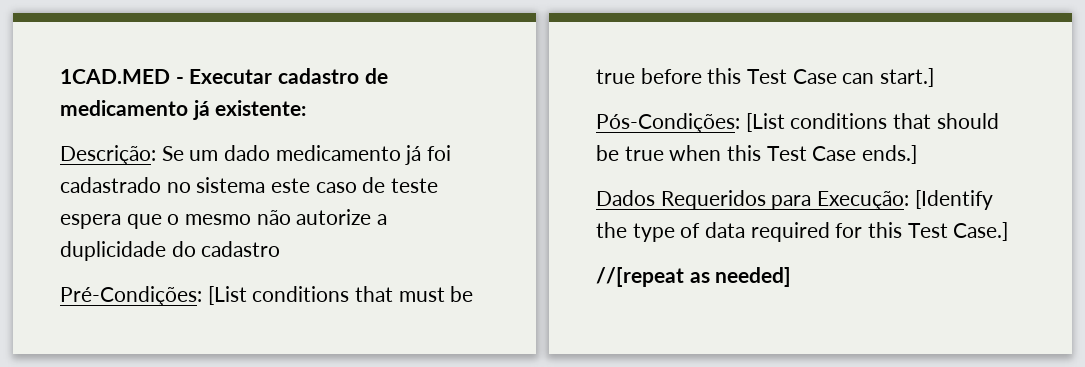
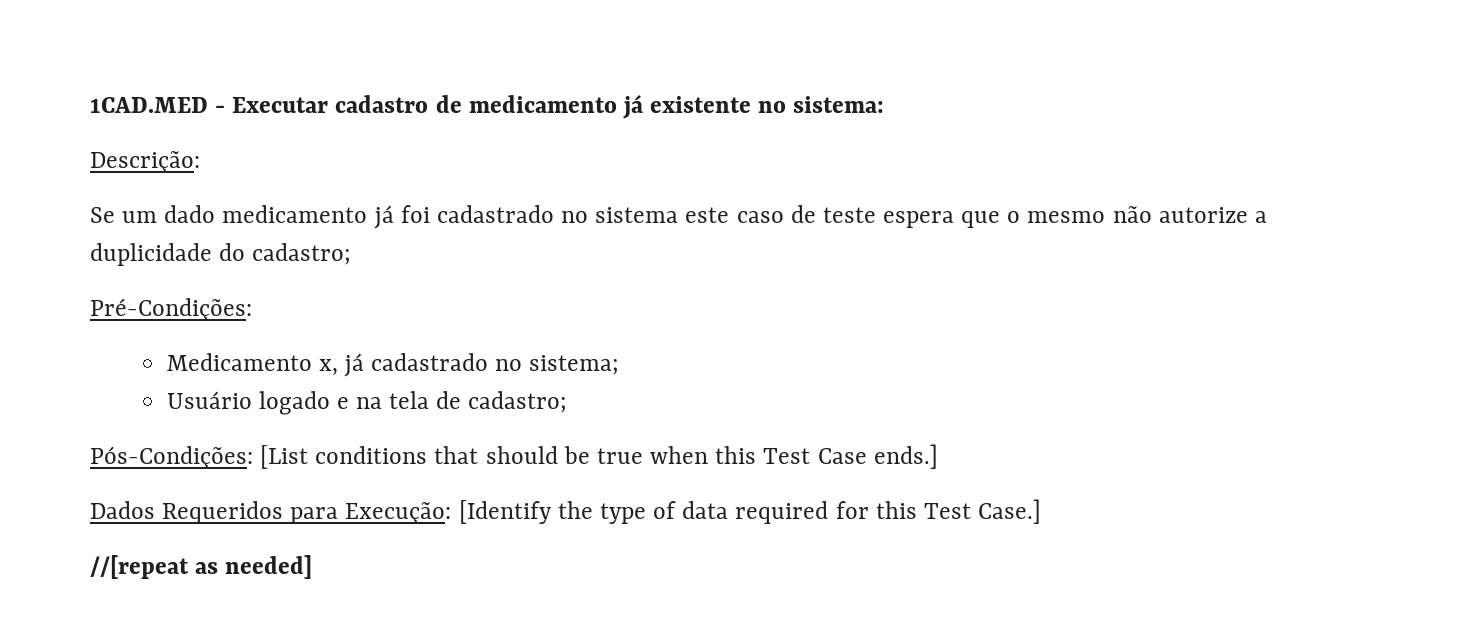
- 1CAD.MED - Executar cadastro de medicamento já existente:
+ 1CAD.MED - Executar cadastro de medicamento já existente no sistema:
- Descrição: Se um dado medicamento já foi cadastrado no sistema este caso de teste espera que o mesmo não autorize a duplicidade do cadastro
+ Descrição:
+ Se um dado medicamento já foi cadastrado no sistema este caso de teste espera que o mesmo não autorize a duplicidade do cadastro;
- Pré-Condições: [List conditions that must be true before this Test Case can start.]
+ Pré-Condições:
+ Medicamento x, já cadastrado no sistema;
+ Usuário logado e na tela de cadastro;

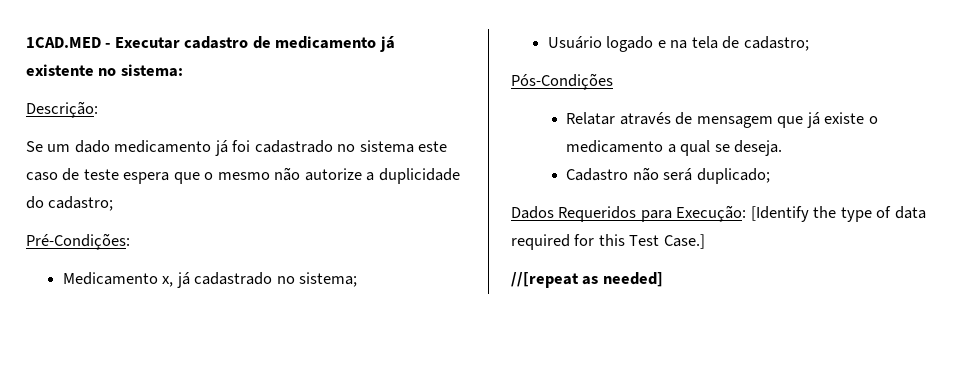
- Pós-Condições: [List conditions that should be true when this Test Case ends.]
+ Pós-Condições
+ Relatar através de mensagem que já existe o medicamento a qual se deseja.
+ Cadastro não será duplicado;

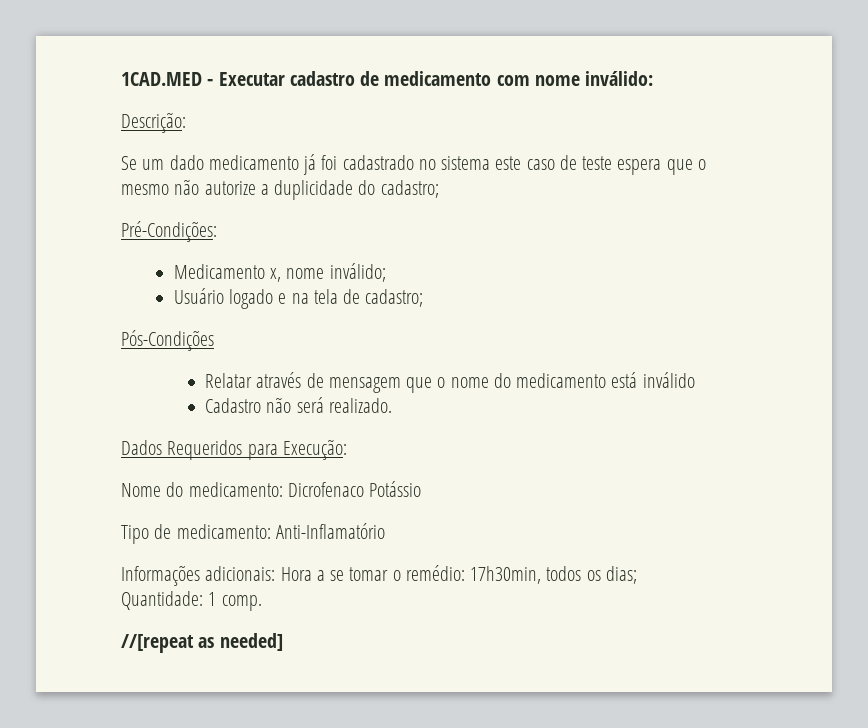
- 1CAD.MED - Executar cadastro de medicamento já existente no sistema:
+ 1CAD.MED - Executar cadastro de medicamento com nome inválido:
- Medicamento x, já cadastrado no sistema;
+ Medicamento x, nome inválido;
- Relatar através de mensagem que já existe o medicamento a qual se deseja.
+ Relatar através de mensagem que o nome do medicamento está inválido
- Cadastro não será duplicado;
+ Cadastro não será realizado.
- Dados Requeridos para Execução: [Identify the type of data required for this Test Case.]
+ Dados Requeridos para Execução:
+ Nome do medicamento: Dicrofenaco Potássio
+ Tipo de medicamento: Anti-Inflamatório
+ Informações adicionais: Hora a se tomar o remédio: 17h30min, todos os dias;
+ Quantidade: 1 comp.

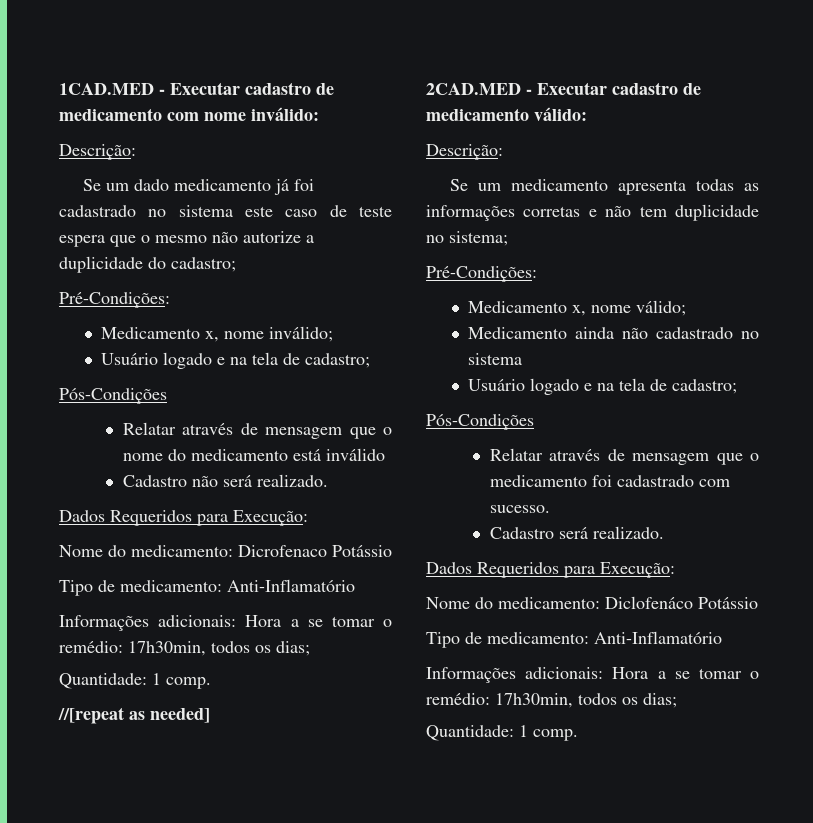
+ 2CAD.MED - Executar cadastro de medicamento válido:
+ Descrição:
+ Se um medicamento apresenta todas as informações corretas e não tem duplicidade no sistema;
+ Pré-Condições:
+ Medicamento x, nome válido;
+ Medicamento ainda não cadastrado no sistema
+ Usuário logado e na tela de cadastro;
+ Pós-Condições
+ Relatar através de mensagem que o medicamento foi cadastrado com sucesso.
+ Cadastro será realizado.
+ Dados Requeridos para Execução:
+ Nome do medicamento: Diclofenáco Potássio
+ Tipo de medicamento: Anti-Inflamatório
+ Informações adicionais: Hora a se tomar o remédio: 17h30min, todos os dias;
+ Quantidade: 1 comp.

